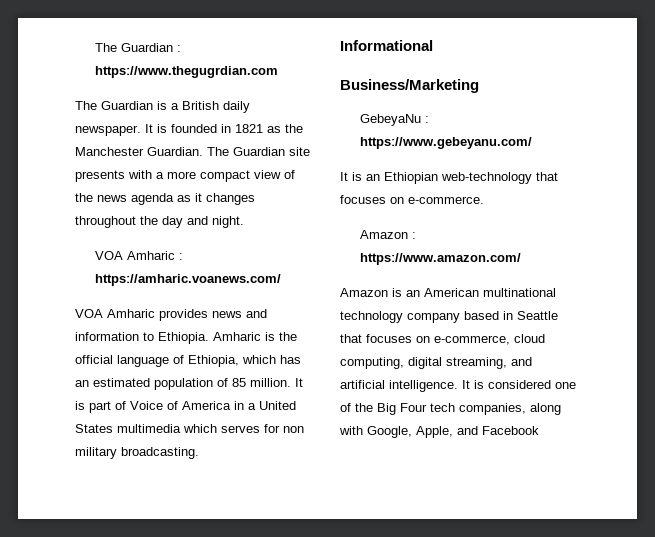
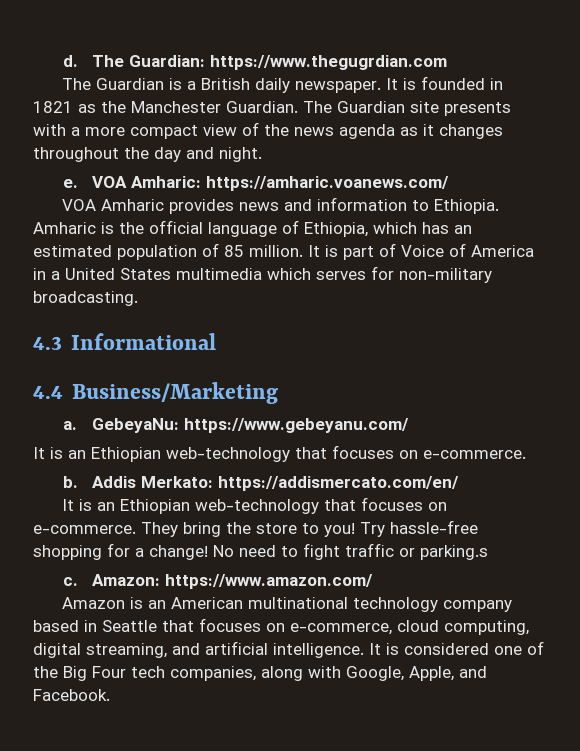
- The Guardian : https://www.thegugrdian.com
+ d. The Guardian: https://www.thegugrdian.com
- VOA Amharic : https://amharic.voanews.com/
+ e. VOA Amharic: https://amharic.voanews.com/
- It is part of Voice of America in a United States multimedia which serves for non military broadcasting.
+ It is part of Voice of America in a United States multimedia which serves for non-military broadcasting.
- Informational
+ 4.3 Informational
- Business/Marketing
+ 4.4 Business/Marketing
- GebeyaNu : https://www.gebeyanu.com/
+ a. GebeyaNu: https://www.gebeyanu.com/
- Amazon : https://www.amazon.com/
+ b. Addis Merkato: https://addismercato.com/en/
+ It is an Ethiopian web-technology that focuses on e-commerce. They bring the store to you! Try hassle-free shopping for a change! No need to fight traffic or parking.s
+ c. Amazon: https://www.amazon.com/
- It is considered one of the Big Four tech companies, along with Google, Apple, and Facebook
+ It is considered one of the Big Four tech companies, along with Google, Apple, and Facebook.

